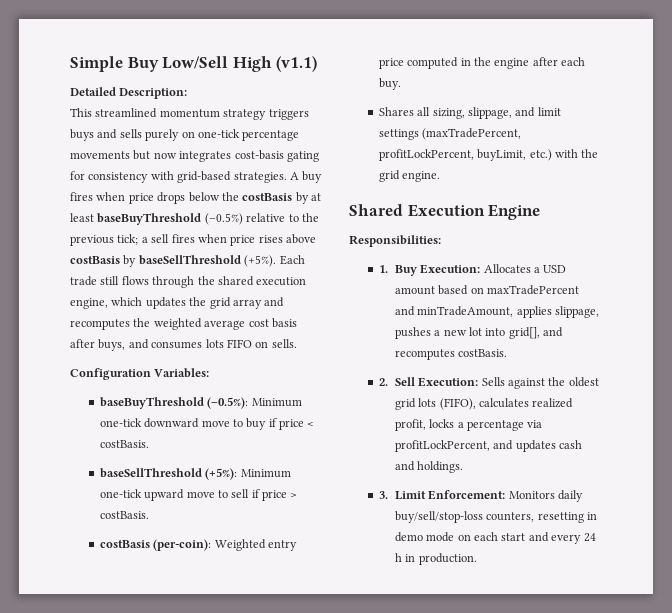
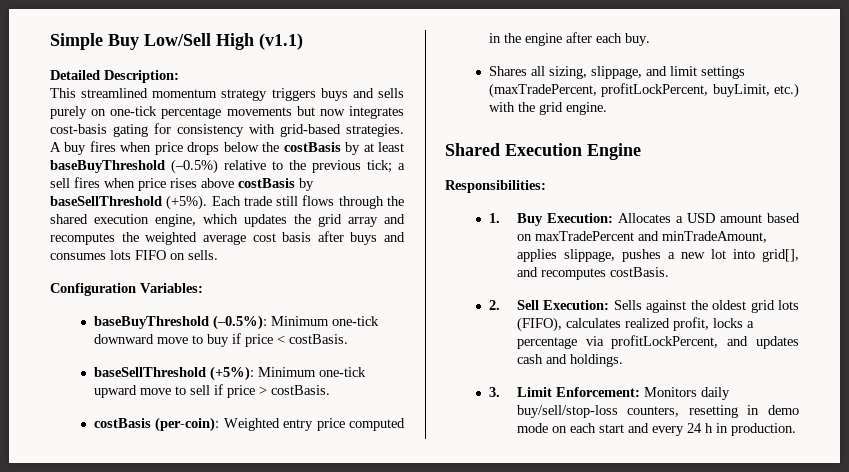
- Each trade still flows through the shared execution engine, which updates the grid array and recomputes the weighted average cost basis after buys, and consumes lots FIFO on sells.
+ Each trade still flows through the shared execution engine, which updates the grid array and recomputes the weighted average cost basis after buys and consumes lots FIFO on sells.

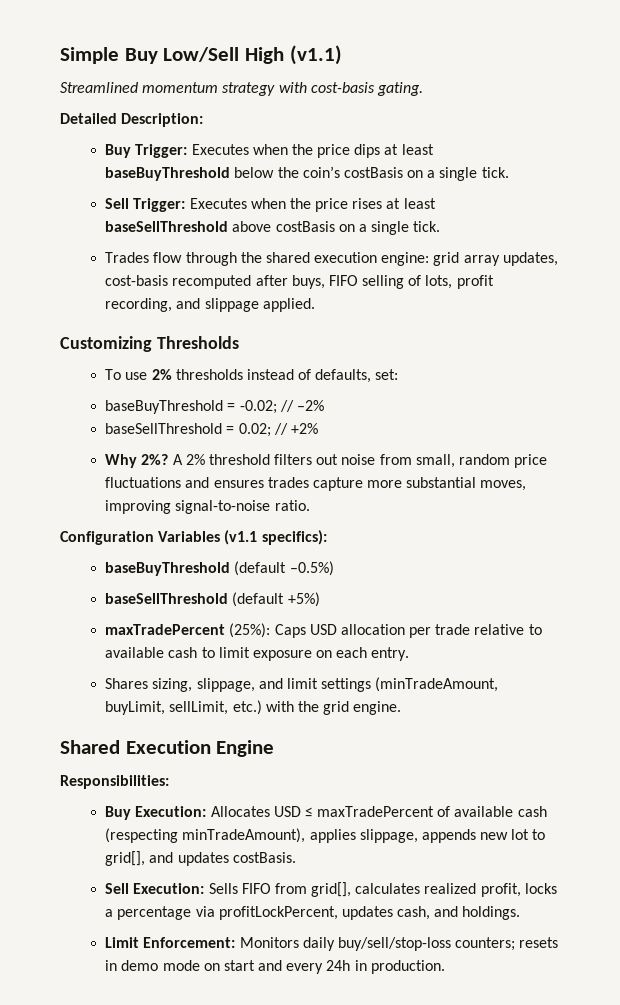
+ Streamlined momentum strategy with cost-basis gating.
  Detailed Description:
- This streamlined momentum strategy triggers buys and sells purely on one-tick percentage movements but now integrates cost-basis gating for consistency with grid-based strategies. A buy fires when price drops below the costBasis by at least baseBuyThreshold (–0.5%) relative to the previous tick; a sell fires when price rises above costBasis by baseSellThreshold (+5%). Each trade still flows through the shared execution engine, which updates the grid array and recomputes the weighted average cost basis after buys and consumes lots FIFO on sells.
- Configuration Variables:
- baseBuyThreshold (–0.5%): Minimum one-tick downward move to buy if price < costBasis.
- baseSellThreshold (+5%): Minimum one-tick upward move to sell if price > costBasis.
- costBasis (per-coin): Weighted entry price computed in the engine after each buy.
+ Buy Trigger: Executes when the price dips at least baseBuyThreshold below the coin’s costBasis on a single tick.
+ Sell Trigger: Executes when the price rises at least baseSellThreshold above costBasis on a single tick.
+ Trades flow through the shared execution engine: grid array updates, cost-basis recomputed after buys, FIFO selling of lots, profit recording, and slippage applied.
+ Customizing Thresholds
+ To use 2% thresholds instead of defaults, set:
+ baseBuyThreshold = -0.02; // –2%
+ baseSellThreshold = 0.02; // +2%
+ Why 2%? A 2% threshold filters out noise from small, random price fluctuations and ensures trades capture more substantial moves, improving signal-to-noise ratio.
+ Configuration Variables (v1.1 specifics):
+ baseBuyThreshold (default –0.5%)
+ baseSellThreshold (default +5%)
+ maxTradePercent (25%): Caps USD allocation per trade relative to available cash to limit exposure on each entry.
- Shares all sizing, slippage, and limit settings (maxTradePercent, profitLockPercent, buyLimit, etc.) with the grid engine.
+ Shares sizing, slippage, and limit settings (minTradeAmount, buyLimit, sellLimit, etc.) with the grid engine.
- 1. Buy Execution: Allocates a USD amount based on maxTradePercent and minTradeAmount, applies slippage, pushes a new lot into grid[], and recomputes costBasis.
- 2. Sell Execution: Sells against the oldest grid lots (FIFO), calculates realized profit, locks a percentage via profitLockPercent, and updates cash and holdings.
+ Buy Execution: Allocates USD ≤ maxTradePercent of available cash (respecting minTradeAmount), applies slippage, appends new lot to grid[], and updates costBasis.
+ Sell Execution: Sells FIFO from grid[], calculates realized profit, locks a percentage via profitLockPercent, updates cash, and holdings.
- 3. Limit Enforcement: Monitors daily buy/sell/stop-loss counters, resetting in demo mode on each start and every 24 h in production.
+ Limit Enforcement: Monitors daily buy/sell/stop-loss counters; resets in demo mode on start and every 24h in production.

